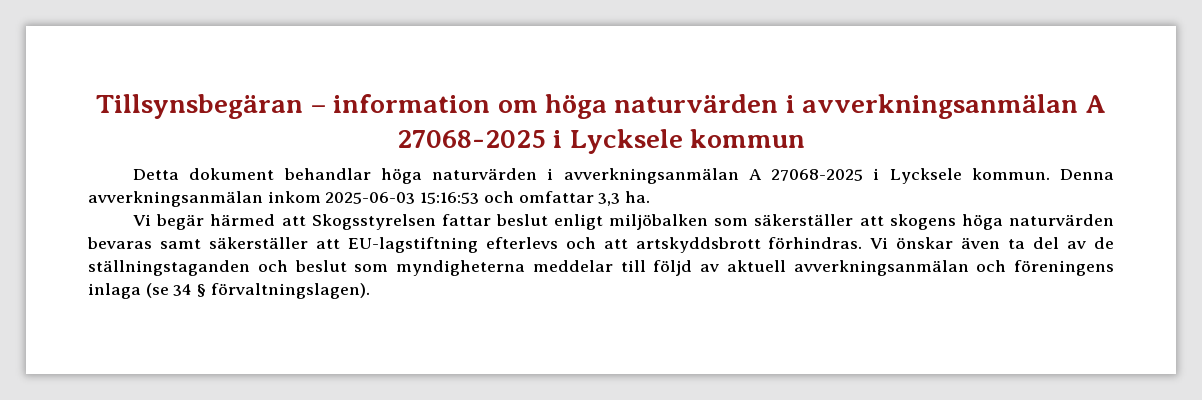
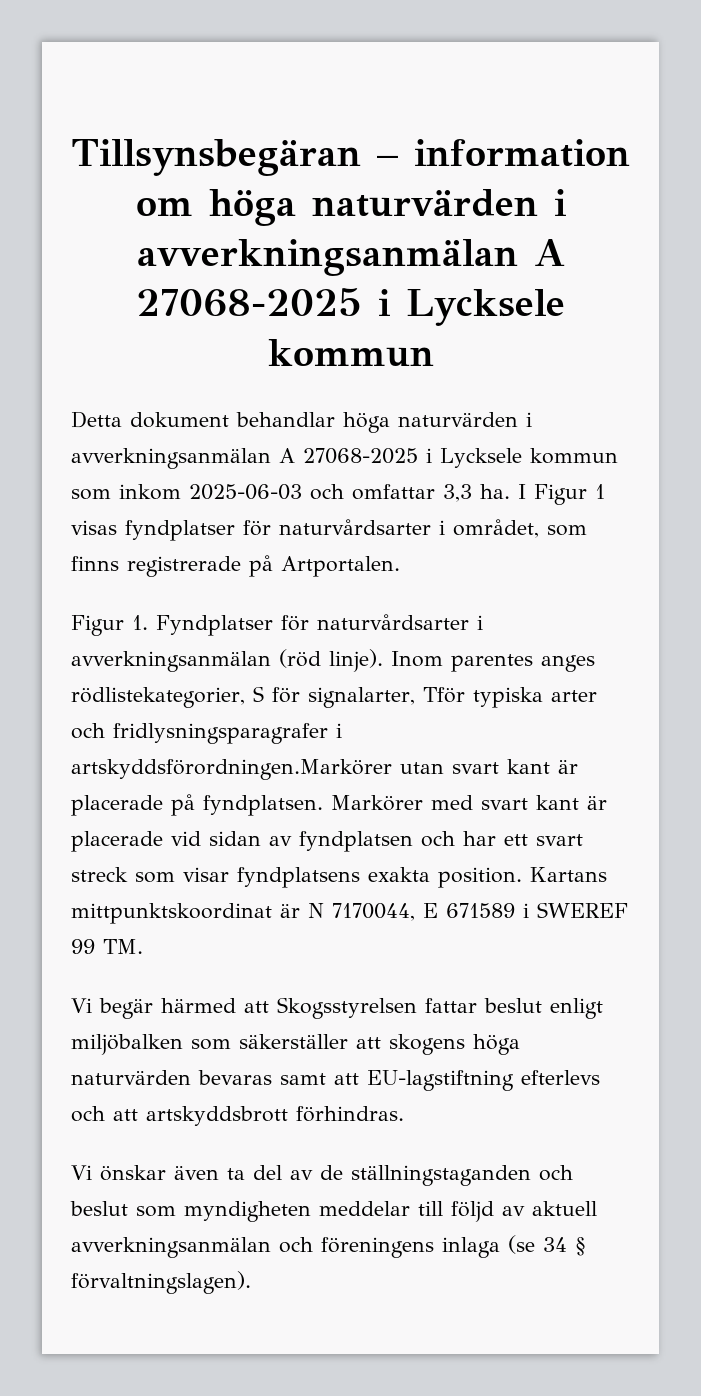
- Detta dokument behandlar höga naturvärden i avverkningsanmälan A 27068-2025 i Lycksele kommun. Denna avverkningsanmälan inkom 2025-06-03 15:16:53 och omfattar 3,3 ha.
+ Detta dokument behandlar höga naturvärden i avverkningsanmälan A 27068-2025 i Lycksele kommun som inkom 2025-06-03 och omfattar 3,3 ha. I Figur 1 visas fyndplatser för naturvårdsarter i området, som finns registrerade på Artportalen.
+ Figur 1. Fyndplatser för naturvårdsarter i avverkningsanmälan (röd linje). Inom parentes anges rödlistekategorier, S för signalarter, Tför typiska arter och fridlysningsparagrafer i artskyddsförordningen.Markörer utan svart kant är placerade på fyndplatsen. Markörer med svart kant är placerade vid sidan av fyndplatsen och har ett svart streck som visar fyndplatsens exakta position. Kartans mittpunktskoordinat är N 7170044, E 671589 i SWEREF 99 TM.
- Vi begär härmed att Skogsstyrelsen fattar beslut enligt miljöbalken som säkerställer att skogens höga naturvärden bevaras samt säkerställer att EU-lagstiftning efterlevs och att artskyddsbrott förhindras. Vi önskar även ta del av de ställningstaganden och beslut som myndigheterna meddelar till följd av aktuell avverkningsanmälan och föreningens inlaga (se 34 § förvaltningslagen).
+ Vi begär härmed att Skogsstyrelsen fattar beslut enligt miljöbalken som säkerställer att skogens höga naturvärden bevaras samt att EU-lagstiftning efterlevs och att artskyddsbrott förhindras.
+ Vi önskar även ta del av de ställningstaganden och beslut som myndigheten meddelar till följd av aktuell avverkningsanmälan och föreningens inlaga (se 34 § förvaltningslagen).

